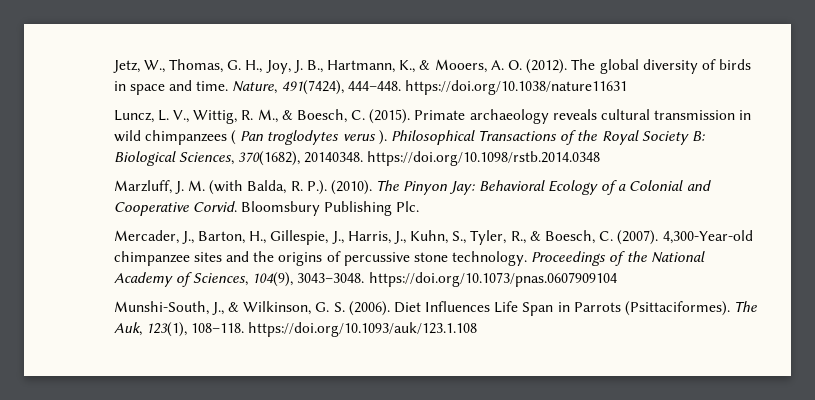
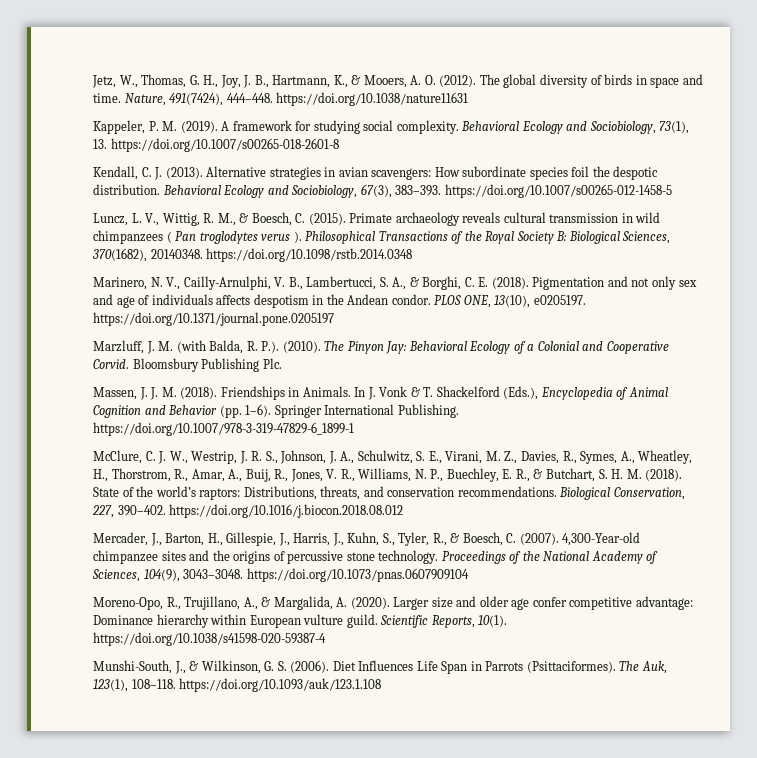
+ Kappeler, P. M. (2019). A framework for studying social complexity. Behavioral Ecology and Sociobiology, 73(1), 13. https://doi.org/10.1007/s00265-018-2601-8
+ Kendall, C. J. (2013). Alternative strategies in avian scavengers: How subordinate species foil the despotic distribution. Behavioral Ecology and Sociobiology, 67(3), 383–393. https://doi.org/10.1007/s00265-012-1458-5
+ Marinero, N. V., Cailly-Arnulphi, V. B., Lambertucci, S. A., & Borghi, C. E. (2018). Pigmentation and not only sex and age of individuals affects despotism in the Andean condor. PLOS ONE, 13(10), e0205197. https://doi.org/10.1371/journal.pone.0205197
+ Massen, J. J. M. (2018). Friendships in Animals. In J. Vonk & T. Shackelford (Eds.), Encyclopedia of Animal Cognition and Behavior (pp. 1–6). Springer International Publishing. https://doi.org/10.1007/978-3-319-47829-6_1899-1
+ McClure, C. J. W., Westrip, J. R. S., Johnson, J. A., Schulwitz, S. E., Virani, M. Z., Davies, R., Symes, A., Wheatley, H., Thorstrom, R., Amar, A., Buij, R., Jones, V. R., Williams, N. P., Buechley, E. R., & Butchart, S. H. M. (2018). State of the world’s raptors: Distributions, threats, and conservation recommendations. Biological Conservation, 227, 390–402. https://doi.org/10.1016/j.biocon.2018.08.012
+ Moreno-Opo, R., Trujillano, A., & Margalida, A. (2020). Larger size and older age confer competitive advantage: Dominance hierarchy within European vulture guild. Scientific Reports, 10(1). https://doi.org/10.1038/s41598-020-59387-4

